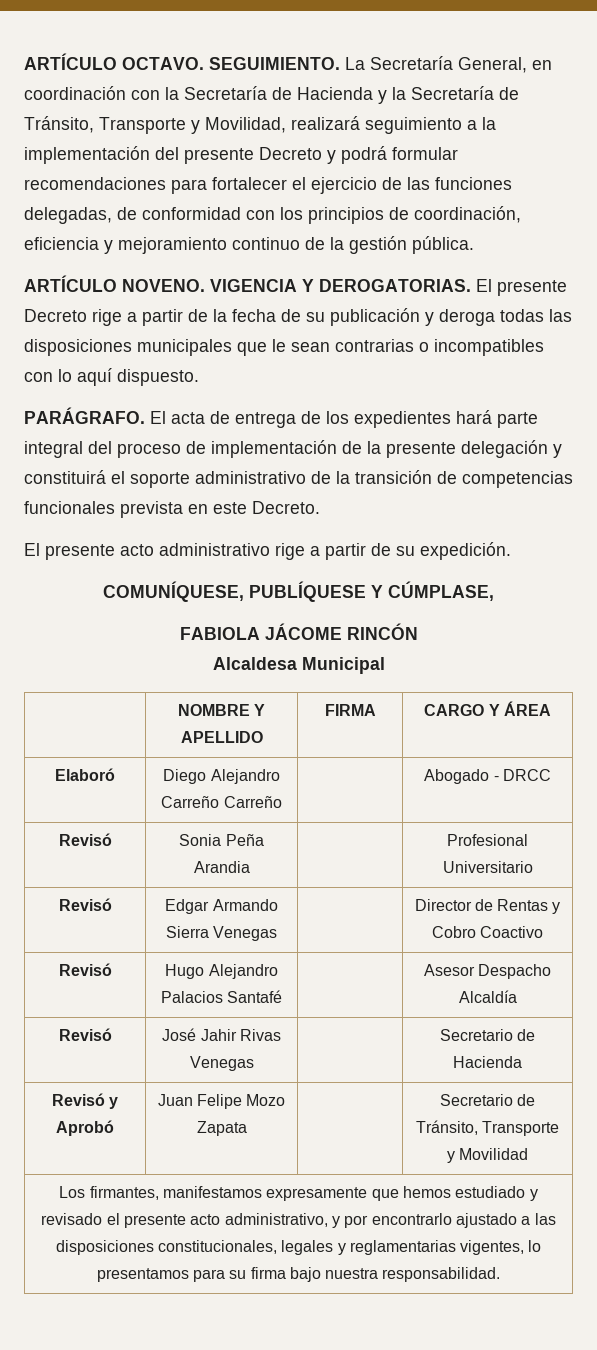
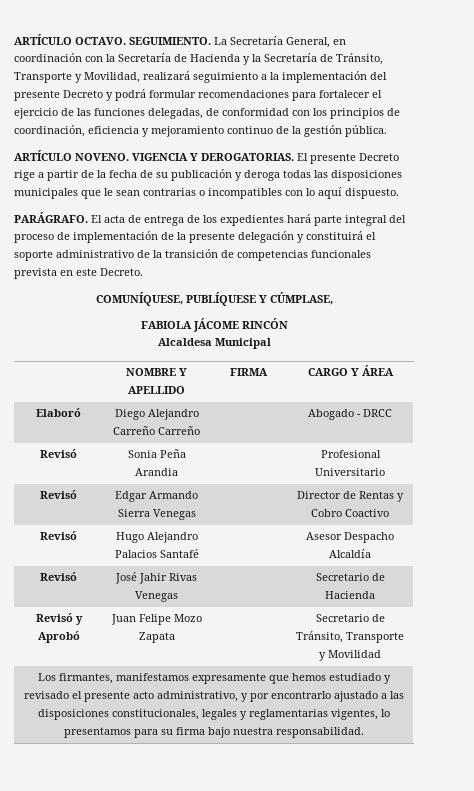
- El presente acto administrativo rige a partir de su expedición.

